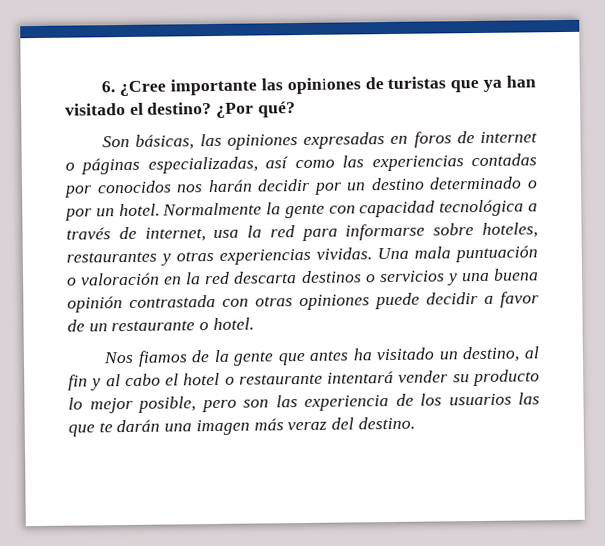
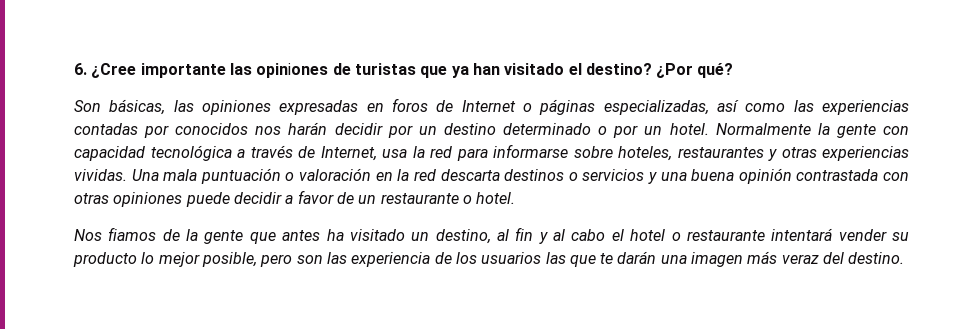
- Son básicas, las opiniones expresadas en foros de internet o páginas especializadas, así como las experiencias contadas por conocidos nos harán decidir por un destino determinado o por un hotel.
+ Son básicas, las opiniones expresadas en foros de Internet o páginas especializadas, así como las experiencias contadas por conocidos nos harán decidir por un destino determinado o por un hotel.
- Normalmente la gente con capacidad tecnológica a través de internet, usa la red para informarse sobre hoteles, restaurantes y otras experiencias vividas.
+ Normalmente la gente con capacidad tecnológica a través de Internet, usa la red para informarse sobre hoteles, restaurantes y otras experiencias vividas.

